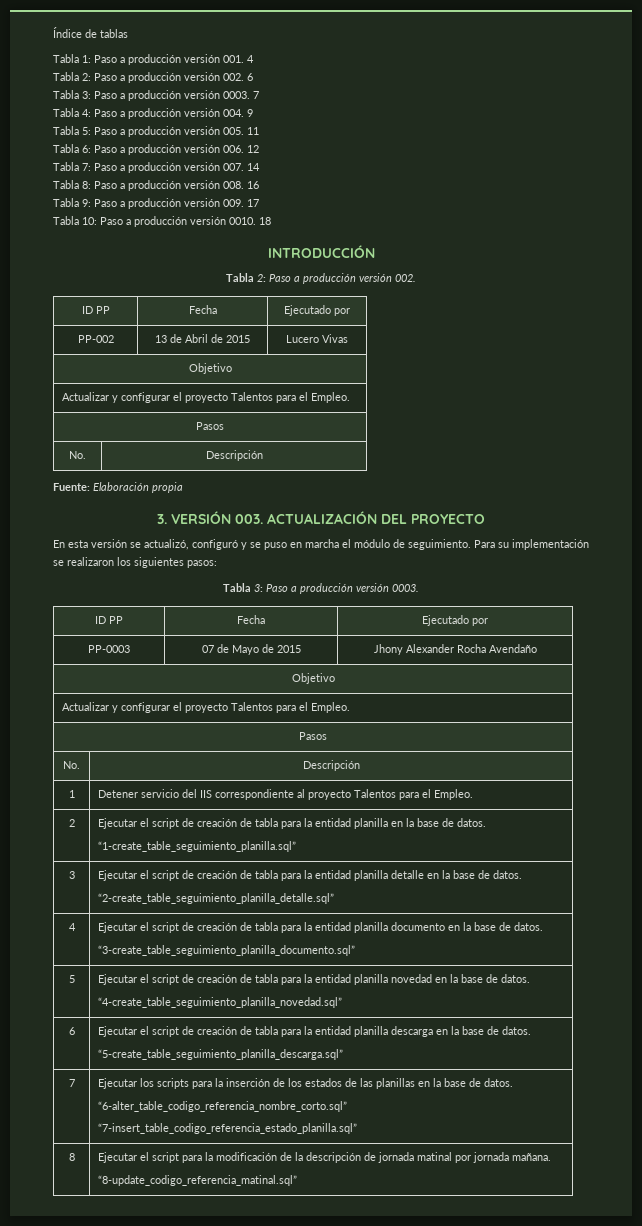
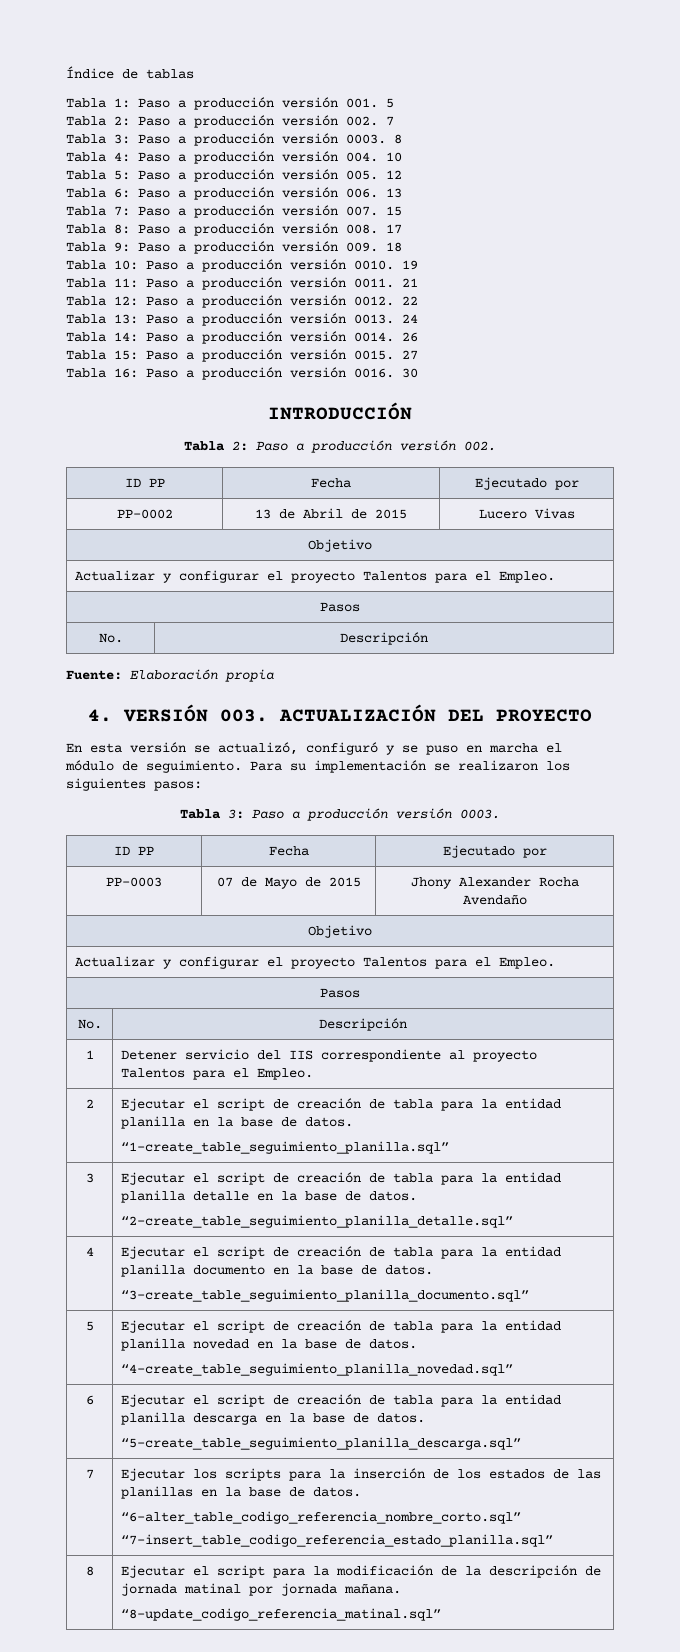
- Tabla 1: Paso a producción versión 001. 4
- Tabla 2: Paso a producción versión 002. 6
- Tabla 3: Paso a producción versión 0003. 7
+ Tabla 1: Paso a producción versión 001. 5
+ Tabla 2: Paso a producción versión 002. 7
+ Tabla 3: Paso a producción versión 0003. 8
- Tabla 4: Paso a producción versión 004. 9
+ Tabla 4: Paso a producción versión 004. 10
- Tabla 5: Paso a producción versión 005. 11
+ Tabla 5: Paso a producción versión 005. 12
- Tabla 6: Paso a producción versión 006. 12
+ Tabla 6: Paso a producción versión 006. 13
- Tabla 7: Paso a producción versión 007. 14
+ Tabla 7: Paso a producción versión 007. 15
- Tabla 8: Paso a producción versión 008. 16
+ Tabla 8: Paso a producción versión 008. 17
- Tabla 9: Paso a producción versión 009. 17
+ Tabla 9: Paso a producción versión 009. 18
- 18
+ 19
+ Tabla 11: Paso a producción versión 0011. 21
+ Tabla 12: Paso a producción versión 0012. 22
+ Tabla 13: Paso a producción versión 0013. 24
+ Tabla 14: Paso a producción versión 0014. 26
+ Tabla 15: Paso a producción versión 0015. 27
+ Tabla 16: Paso a producción versión 0016. 30
- PP-002 | 13 de Abril de 2015 | Lucero Vivas
+ PP-0002 | 13 de Abril de 2015 | Lucero Vivas
- 3. VERSIÓN 003. ACTUALIZACIÓN DEL PROYECTO
+ 4. VERSIÓN 003. ACTUALIZACIÓN DEL PROYECTO

